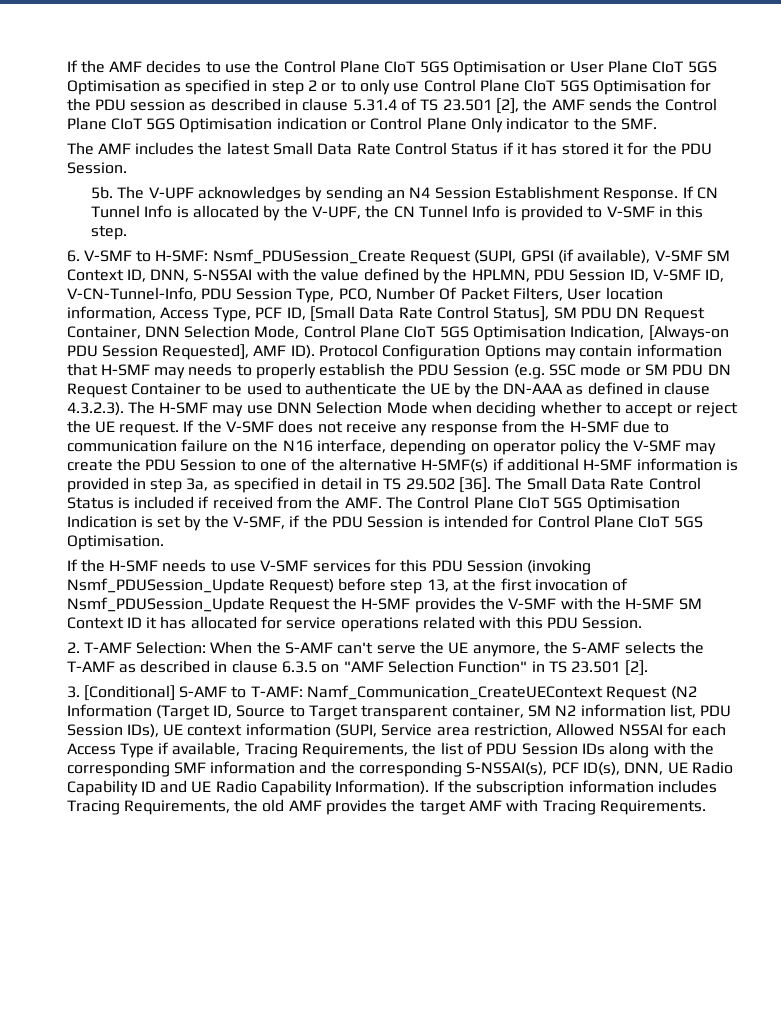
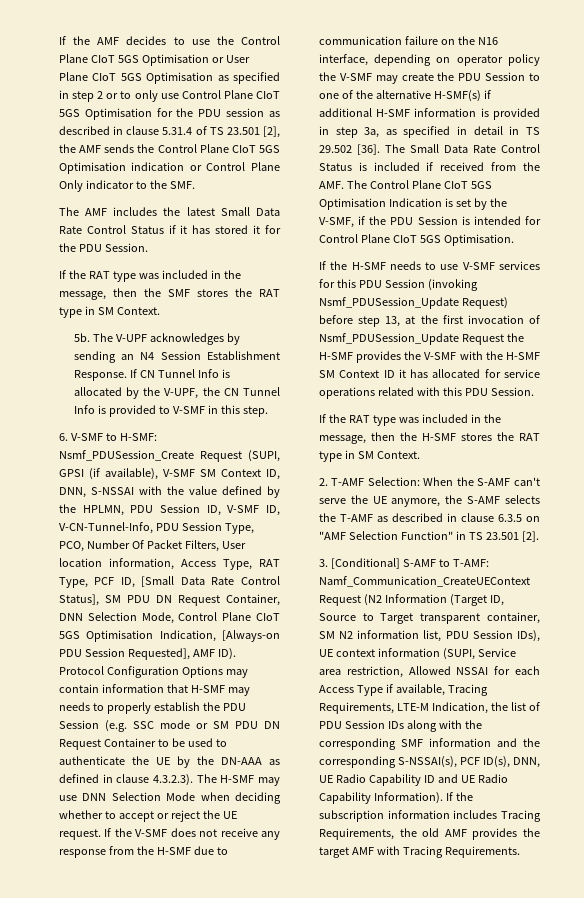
+ If the RAT type was included in the message, then the SMF stores the RAT type in SM Context.
- Nsmf_PDUSession_Create Request (SUPI, GPSI (if available), V-SMF SM Context ID, DNN, S-NSSAI with the value defined by the HPLMN, PDU Session ID, V-SMF ID, V-CN-Tunnel-Info, PDU Session Type, PCO, Number Of Packet Filters, User location information, Access Type, PCF ID, [Small Data Rate Control Status], SM PDU DN Request Container, DNN Selection Mode, Control Plane CIoT 5GS Optimisation Indication, [Always-on PDU Session Requested], AMF ID). Protocol Configuration Options may contain information that H-SMF may needs to properly establish the PDU Session (e.g. SSC mode or SM PDU DN Request Container to be used to authenticate the UE by the DN-AAA as defined in clause 4.3.2.3). The H-SMF may use DNN Selection Mode when deciding whether to accept or reject the UE request.
+ Nsmf_PDUSession_Create Request (SUPI, GPSI (if available), V-SMF SM Context ID, DNN, S-NSSAI with the value defined by the HPLMN, PDU Session ID, V-SMF ID, V-CN-Tunnel-Info, PDU Session Type, PCO, Number Of Packet Filters, User location information, Access Type, RAT Type, PCF ID, [Small Data Rate Control Status], SM PDU DN Request Container, DNN Selection Mode, Control Plane CIoT 5GS Optimisation Indication, [Always-on PDU Session Requested], AMF ID). Protocol Configuration Options may contain information that H-SMF may needs to properly establish the PDU Session (e.g. SSC mode or SM PDU DN Request Container to be used to authenticate the UE by the DN-AAA as defined in clause 4.3.2.3). The H-SMF may use DNN Selection Mode when deciding whether to accept or reject the UE request.
+ If the RAT type was included in the message, then the H-SMF stores the RAT type in SM Context.
- Namf_Communication_CreateUEContext Request (N2 Information (Target ID, Source to Target transparent container, SM N2 information list, PDU Session IDs), UE context information (SUPI, Service area restriction, Allowed NSSAI for each Access Type if available, Tracing Requirements, the list of PDU Session IDs along with the corresponding SMF information and the corresponding S-NSSAI(s), PCF ID(s), DNN, UE Radio Capability ID and UE Radio Capability Information).
+ Namf_Communication_CreateUEContext Request (N2 Information (Target ID, Source to Target transparent container, SM N2 information list, PDU Session IDs), UE context information (SUPI, Service area restriction, Allowed NSSAI for each Access Type if available, Tracing Requirements, LTE-M Indication, the list of PDU Session IDs along with the corresponding SMF information and the corresponding S-NSSAI(s), PCF ID(s), DNN, UE Radio Capability ID and UE Radio Capability Information).

